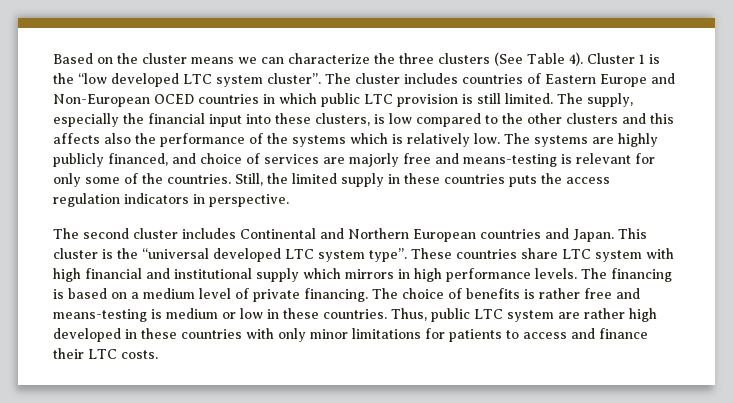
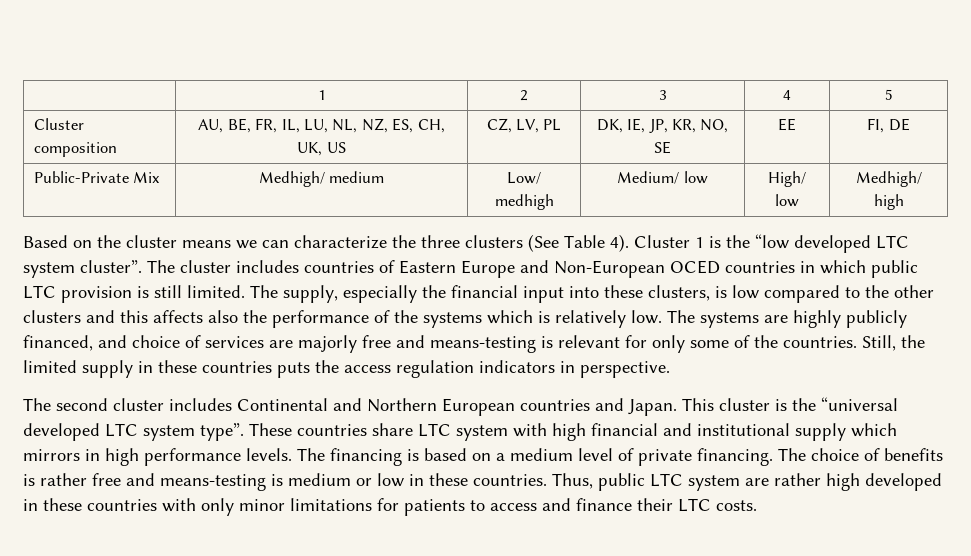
+ | 1 | 2 | 3 | 4 | 5
+ Cluster composition | AU, BE, FR, IL, LU, NL, NZ, ES, CH, UK, US | CZ, LV, PL | DK, IE, JP, KR, NO, SE | EE | FI, DE
+ Public-Private Mix | Medhigh/ medium | Low/ medhigh | Medium/ low | High/ low | Medhigh/ high

